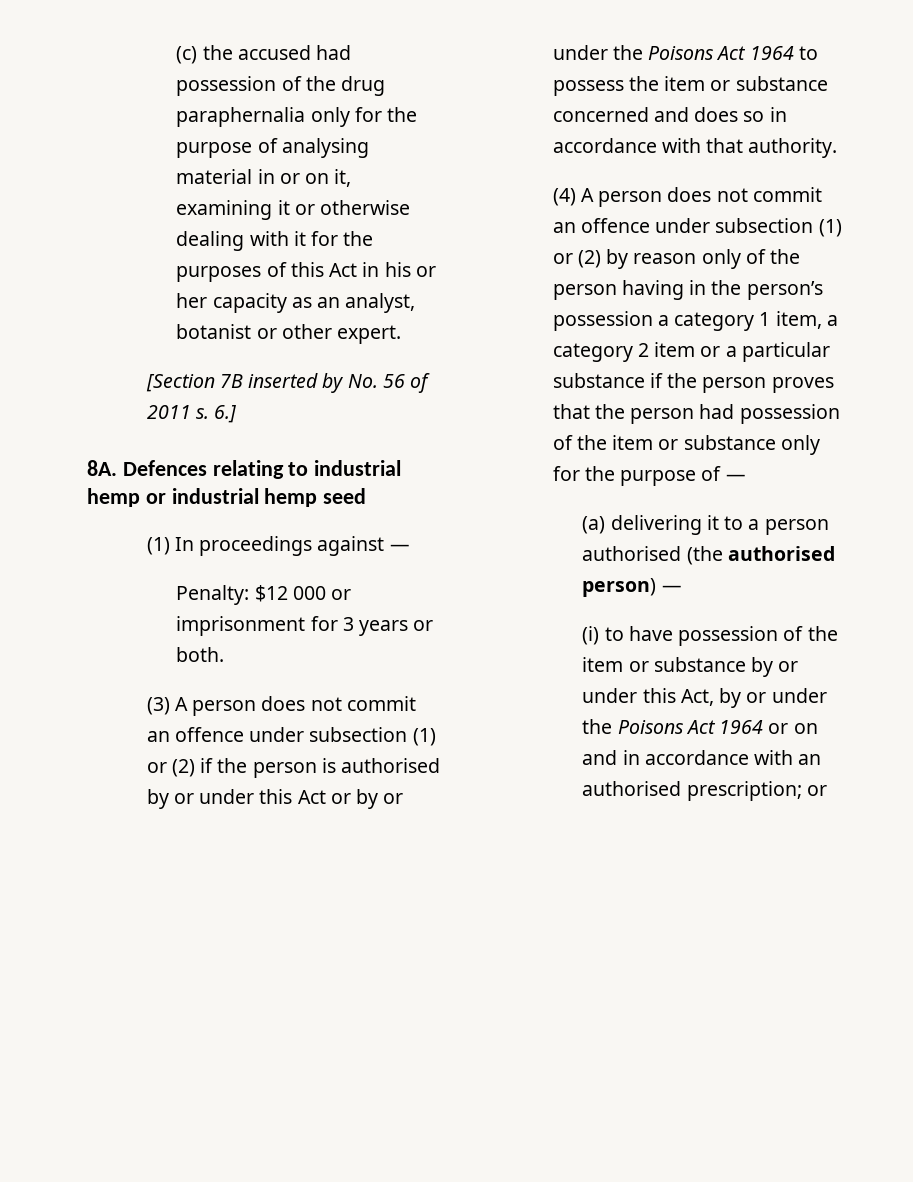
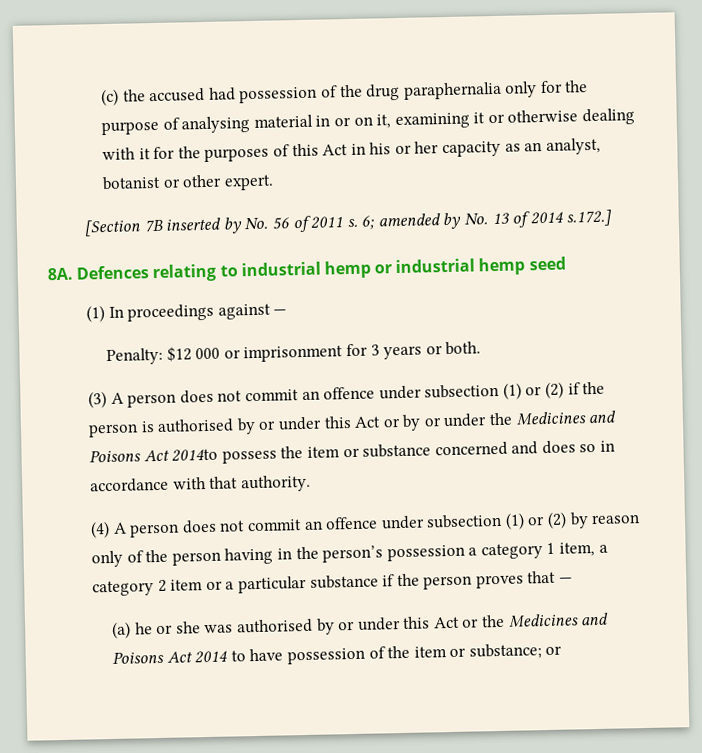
- 6.]
+ 6; amended by No. 13 of 2014 s.172.]
- (3) A person does not commit an offence under subsection (1) or (2) if the person is authorised by or under this Act or by or under the Poisons Act 1964 to possess the item or substance concerned and does so in accordance with that authority.
+ (3) A person does not commit an offence under subsection (1) or (2) if the person is authorised by or under this Act or by or under the Medicines and Poisons Act 2014to possess the item or substance concerned and does so in accordance with that authority.
- (4) A person does not commit an offence under subsection (1) or (2) by reason only of the person having in the person’s possession a category 1 item, a category 2 item or a particular substance if the person proves that the person had possession of the item or substance only for the purpose of —
- (a) delivering it to a person authorised (the authorised person) —
- (i) to have possession of the item or substance by or under this Act, by or under the Poisons Act 1964 or on and in accordance with an authorised prescription; or
+ (4) A person does not commit an offence under subsection (1) or (2) by reason only of the person having in the person’s possession a category 1 item, a category 2 item or a particular substance if the person proves that —
+ (a) he or she was authorised by or under this Act or the Medicines and Poisons Act 2014 to have possession of the item or substance; or

